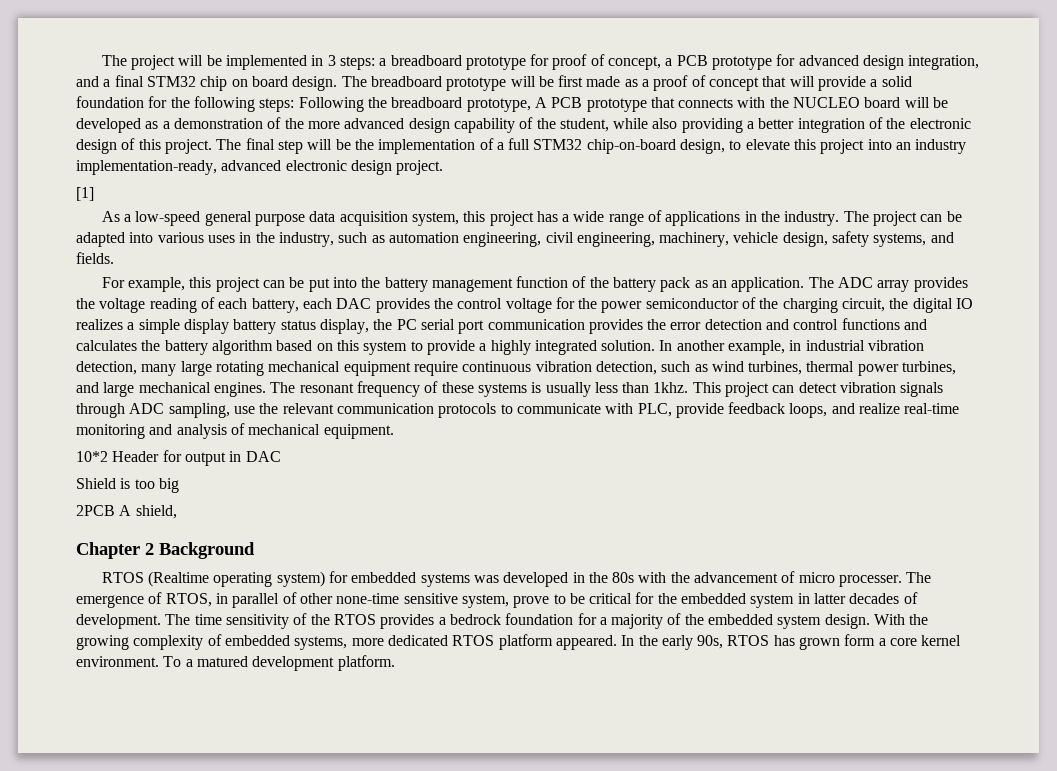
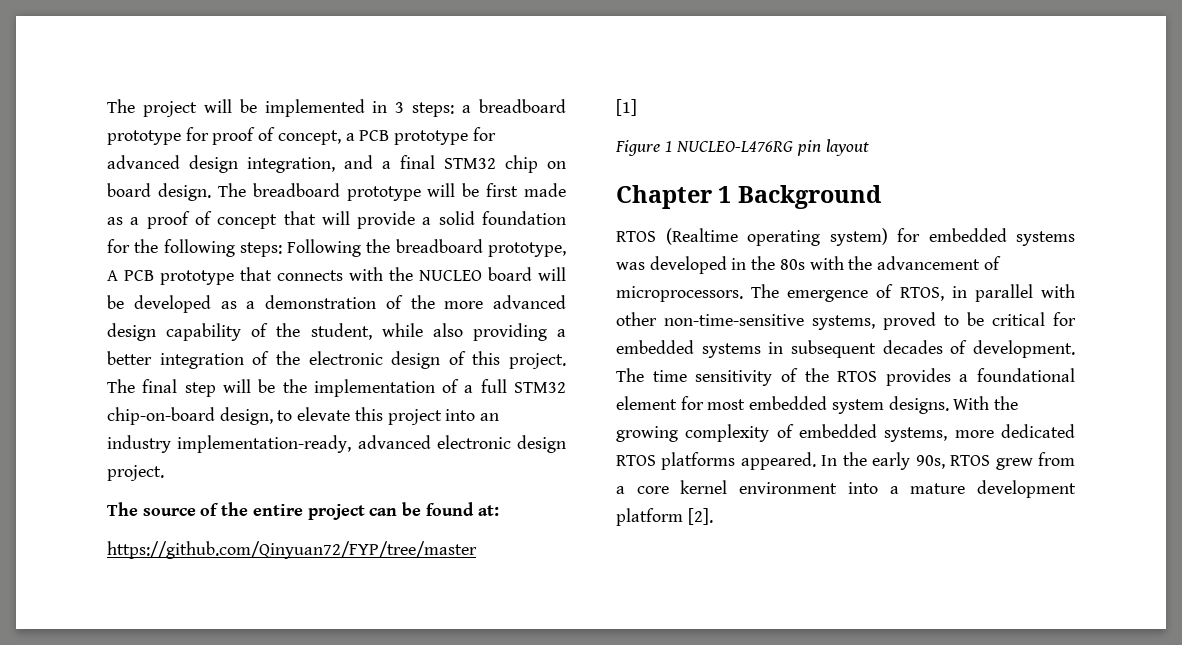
+ The source of the entire project can be found at:
+ https://github.com/Qinyuan72/FYP/tree/master
  [1]
- As a low-speed general purpose data acquisition system, this project has a wide range of applications in the industry. The project can be adapted into various uses in the industry, such as automation engineering, civil engineering, machinery, vehicle design, safety systems, and fields.
- For example, this project can be put into the battery management function of the battery pack as an application. The ADC array provides the voltage reading of each battery, each DAC provides the control voltage for the power semiconductor of the charging circuit, the digital IO realizes a simple display battery status display, the PC serial port communication provides the error detection and control functions and calculates the battery algorithm based on this system to provide a highly integrated solution. In another example, in industrial vibration detection, many large rotating mechanical equipment require continuous vibration detection, such as wind turbines, thermal power turbines, and large mechanical engines. The resonant frequency of these systems is usually less than 1khz. This project can detect vibration signals through ADC sampling, use the relevant communication protocols to communicate with PLC, provide feedback loops, and realize real-time monitoring and analysis of mechanical equipment.
- 10*2 Header for output in DAC
- Shield is too big
- 2PCB A shield,
+ Figure 1 NUCLEO-L476RG pin layout
- Chapter 2 Background
+ Chapter 1 Background
- RTOS (Realtime operating system) for embedded systems was developed in the 80s with the advancement of micro processer.
+ RTOS (Realtime operating system) for embedded systems was developed in the 80s with the advancement of microprocessors.
- The emergence of RTOS, in parallel of other none-time sensitive system, prove to be critical for the embedded system in latter decades of development.
+ The emergence of RTOS, in parallel with other non-time-sensitive systems, proved to be critical for embedded systems in subsequent decades of development.
- The time sensitivity of the RTOS provides a bedrock foundation for a majority of the embedded system design.
+ The time sensitivity of the RTOS provides a foundational element for most embedded system designs.
- With the growing complexity of embedded systems, more dedicated RTOS platform appeared.
+ With the growing complexity of embedded systems, more dedicated RTOS platforms appeared.
- In the early 90s, RTOS has grown form a core kernel environment. To a matured development platform.
+ In the early 90s, RTOS grew from a core kernel environment into a mature development platform [2].

